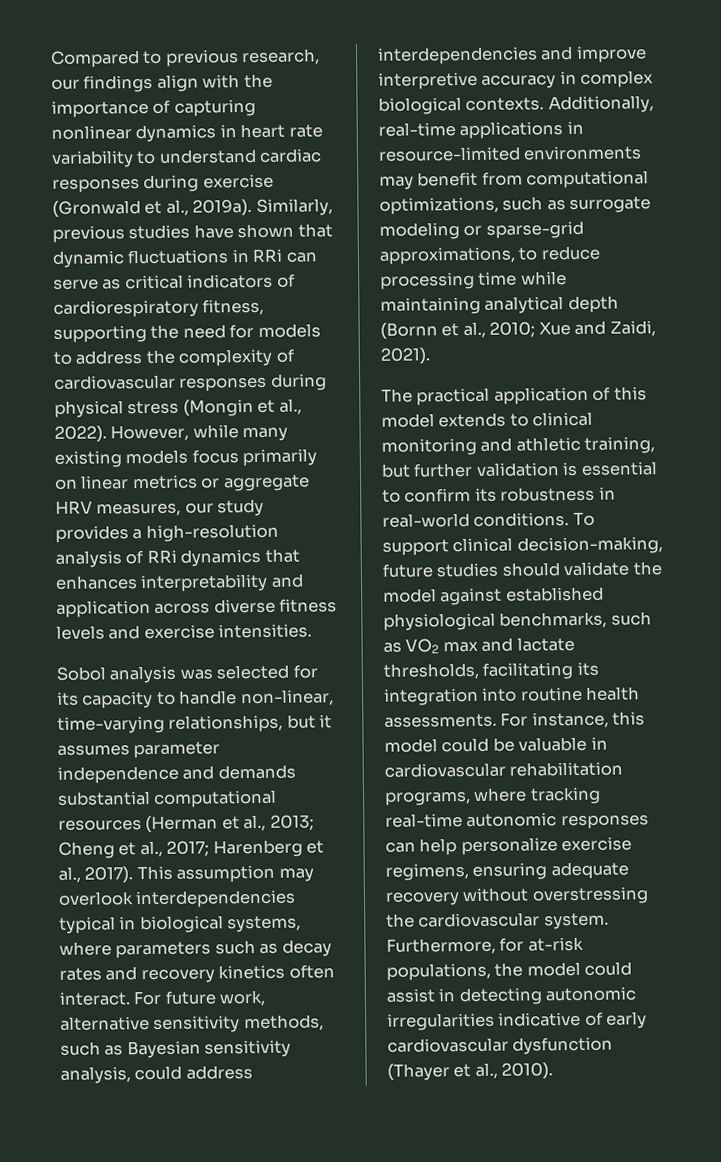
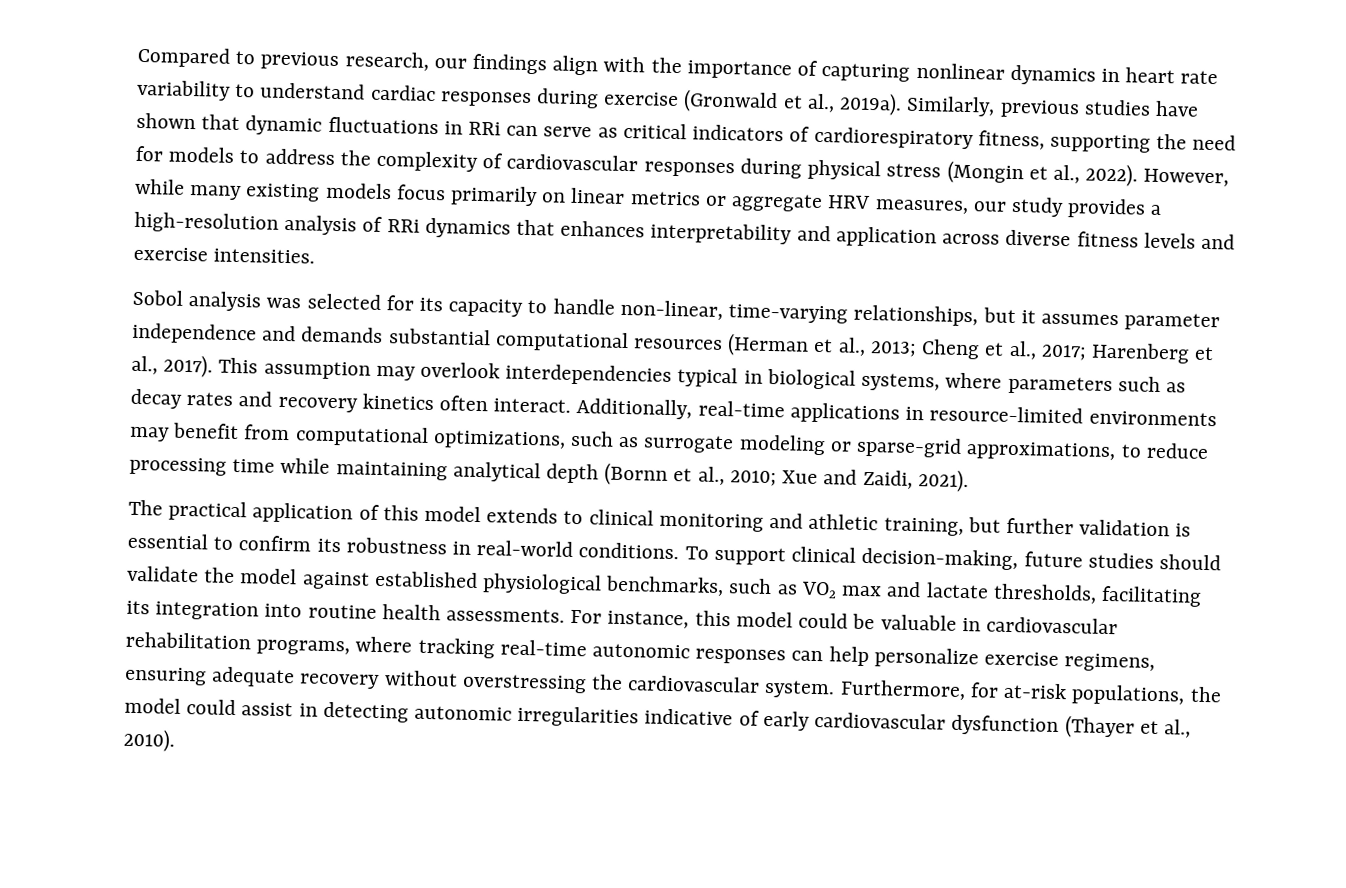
- For future work, alternative sensitivity methods, such as Bayesian sensitivity analysis, could address interdependencies and improve interpretive accuracy in complex biological contexts.

